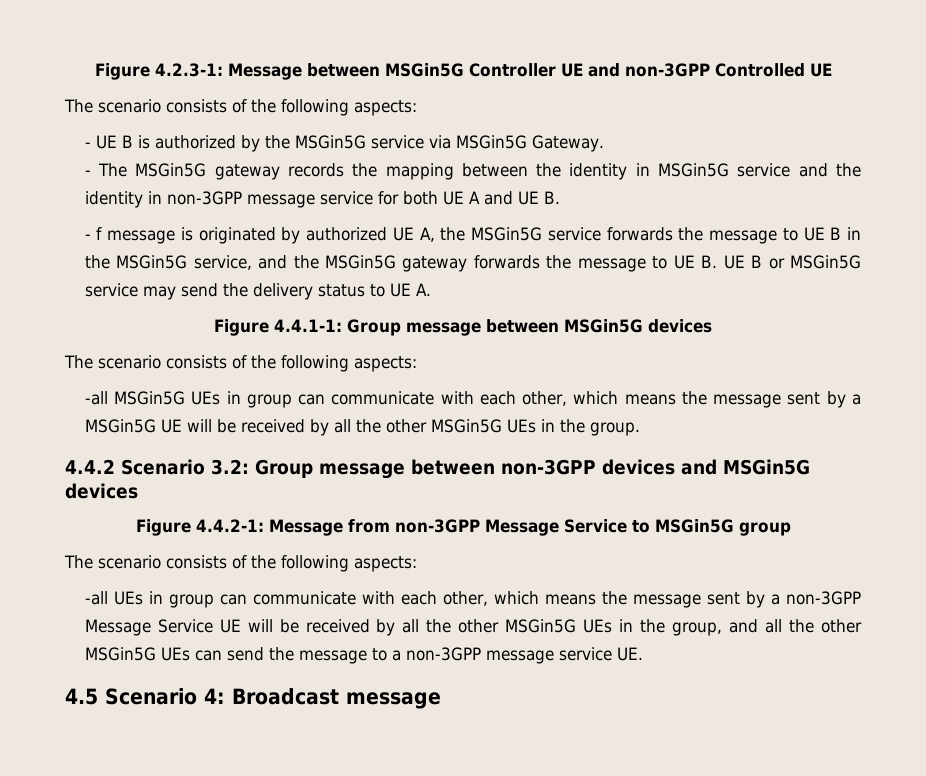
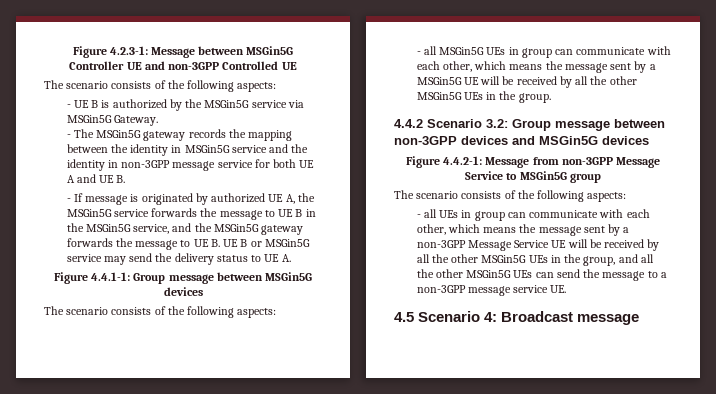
- - f message is originated by authorized UE A, the MSGin5G service forwards the message to UE B in the MSGin5G service, and the MSGin5G gateway forwards the message to UE B. UE B or MSGin5G service may send the delivery status to UE A.
+ - If message is originated by authorized UE A, the MSGin5G service forwards the message to UE B in the MSGin5G service, and the MSGin5G gateway forwards the message to UE B. UE B or MSGin5G service may send the delivery status to UE A.
- -all MSGin5G UEs in group can communicate with each other, which means the message sent by a MSGin5G UE will be received by all the other MSGin5G UEs in the group.
+ - all MSGin5G UEs in group can communicate with each other, which means the message sent by a MSGin5G UE will be received by all the other MSGin5G UEs in the group.
- -all UEs in group can communicate with each other, which means the message sent by a non-3GPP Message Service UE will be received by all the other MSGin5G UEs in the group, and all the other MSGin5G UEs can send the message to a non-3GPP message service UE.
+ - all UEs in group can communicate with each other, which means the message sent by a non-3GPP Message Service UE will be received by all the other MSGin5G UEs in the group, and all the other MSGin5G UEs can send the message to a non-3GPP message service UE.

